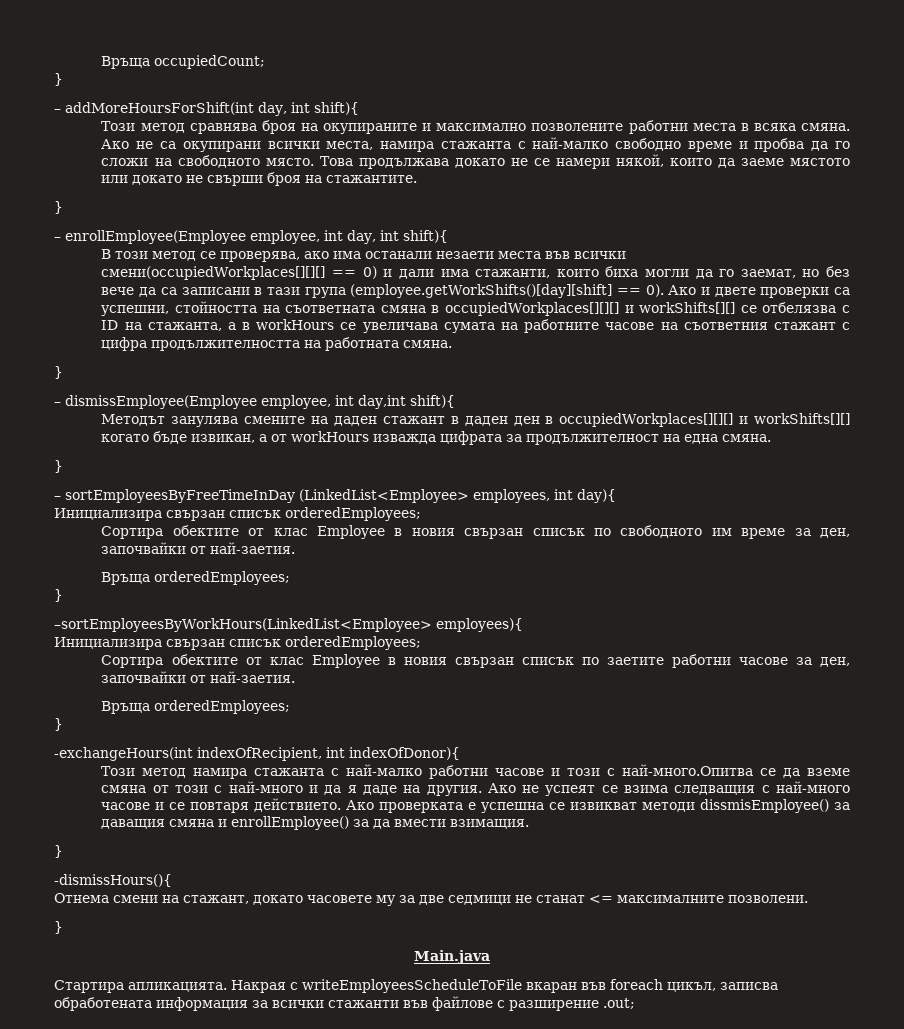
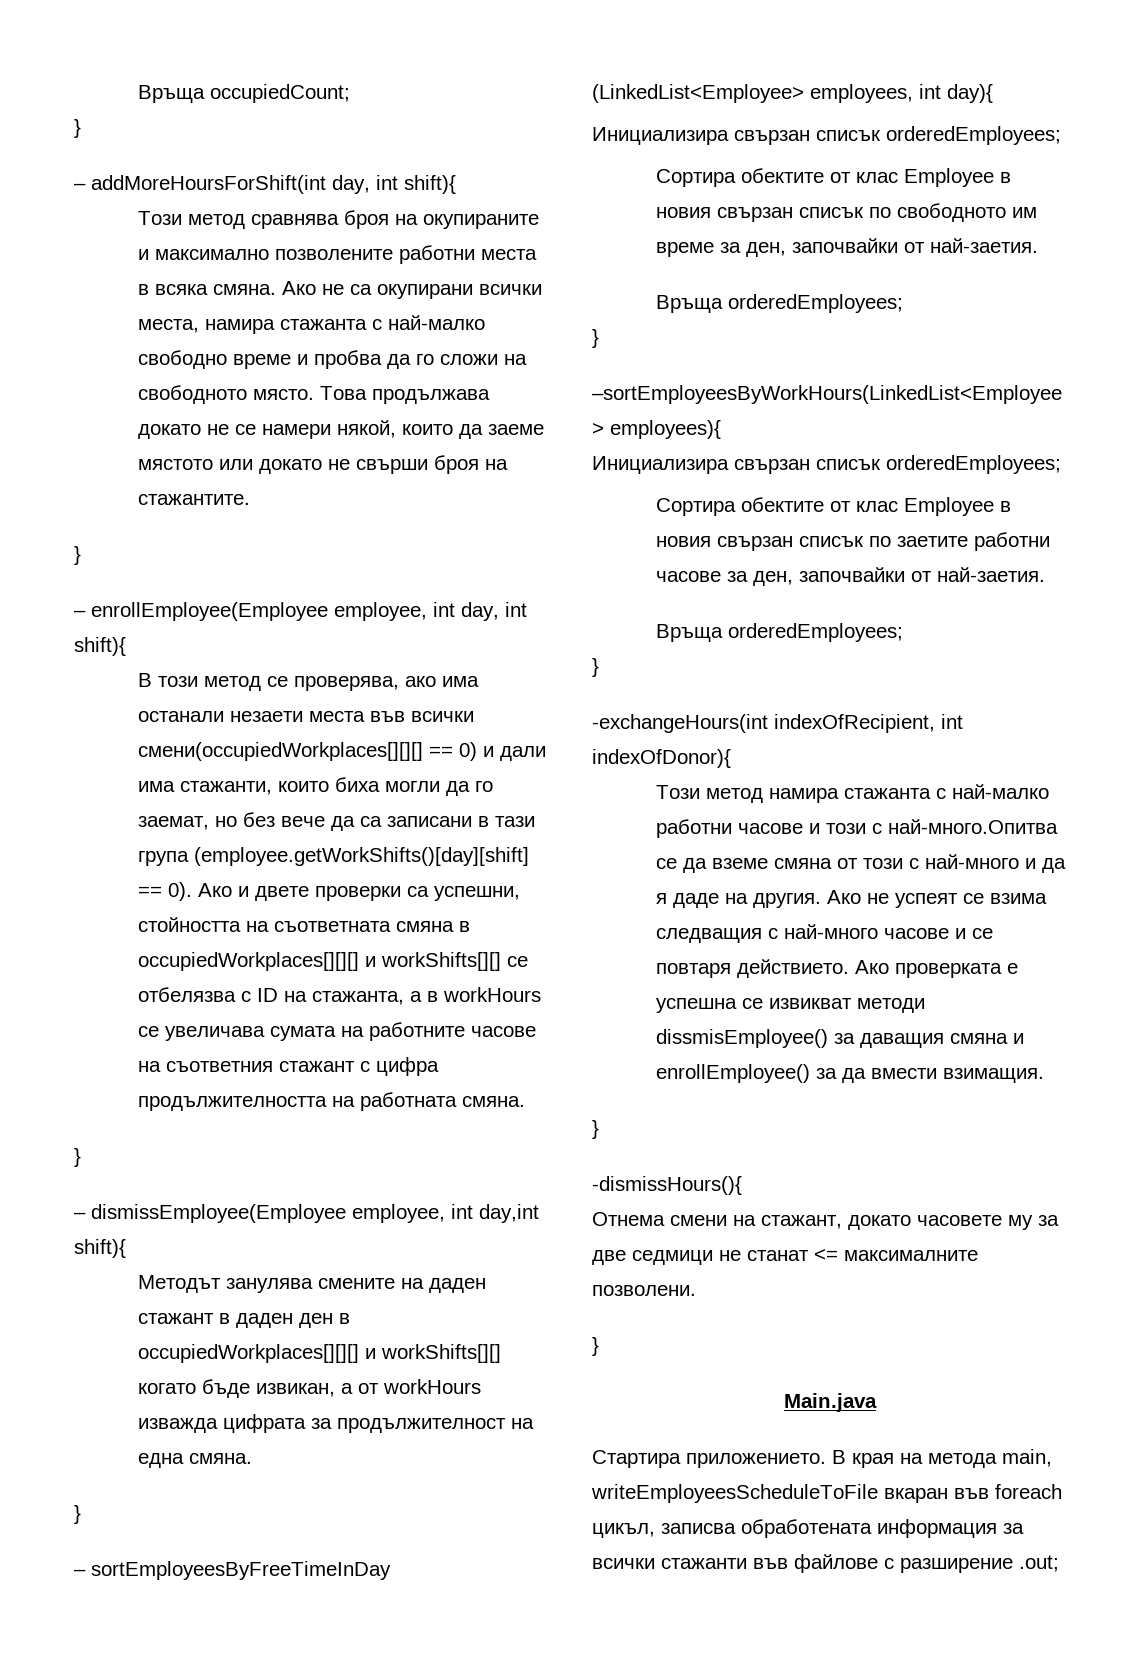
- Стартира апликацията. Накрая с writeEmployeesScheduleToFile вкаран във foreach цикъл, записва обработената информация за всички стажанти във файлове с разширение .out;
+ Стартира приложението. В края на метода main, writeEmployeesScheduleToFile вкаран във foreach цикъл, записва обработената информация за всички стажанти във файлове с разширение .out;

